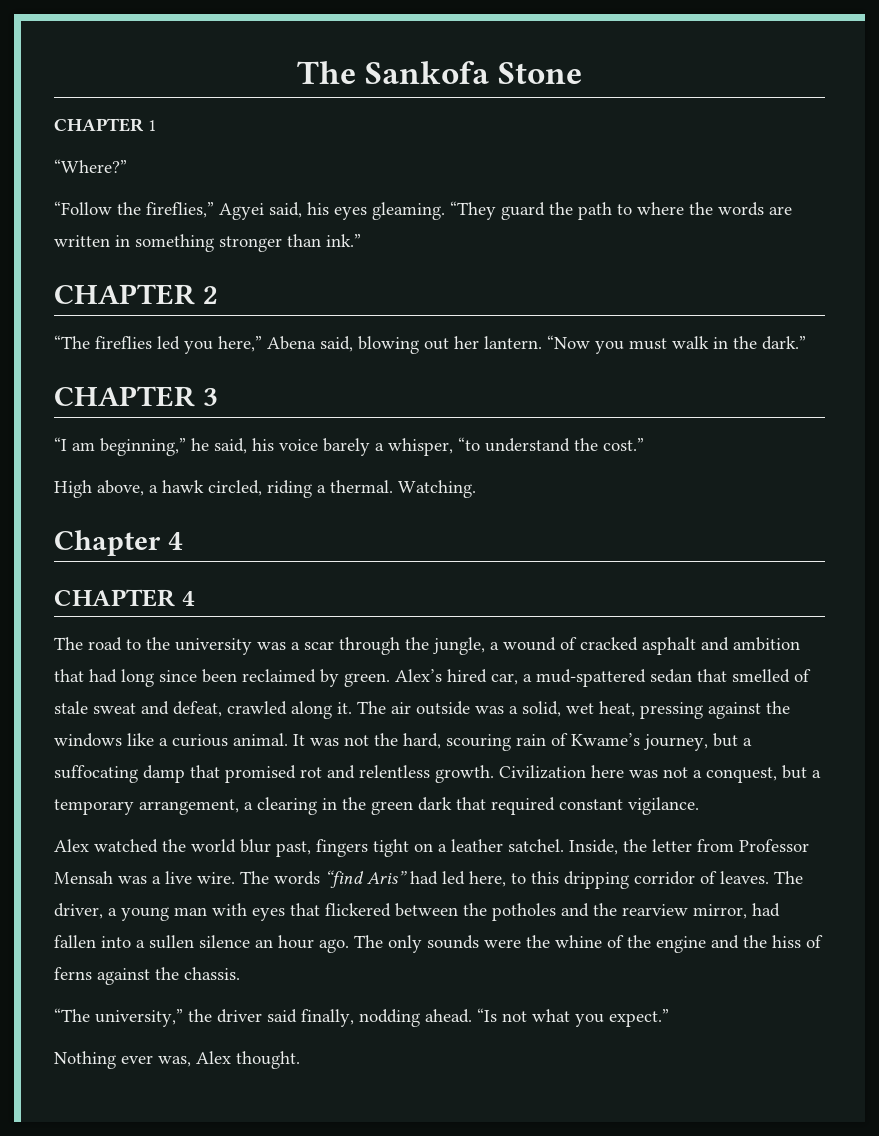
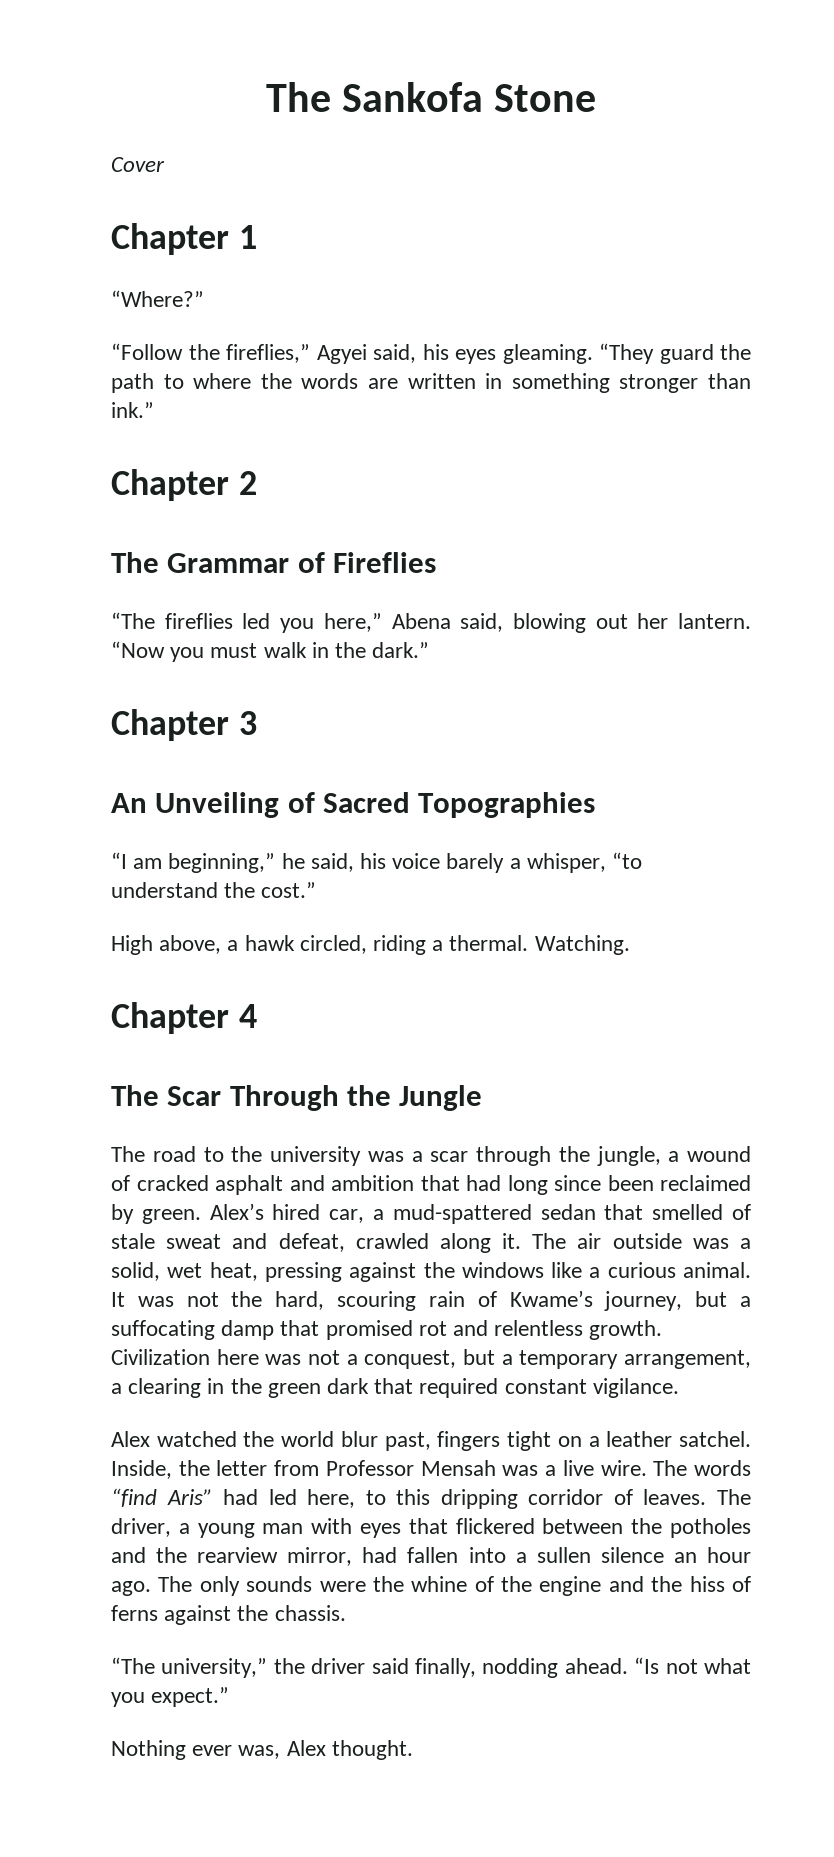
- CHAPTER 1
+ Cover
+ Chapter 1
- CHAPTER 2
+ Chapter 2
+ The Grammar of Fireflies
- CHAPTER 3
+ Chapter 3
+ An Unveiling of Sacred Topographies
- CHAPTER 4
+ The Scar Through the Jungle

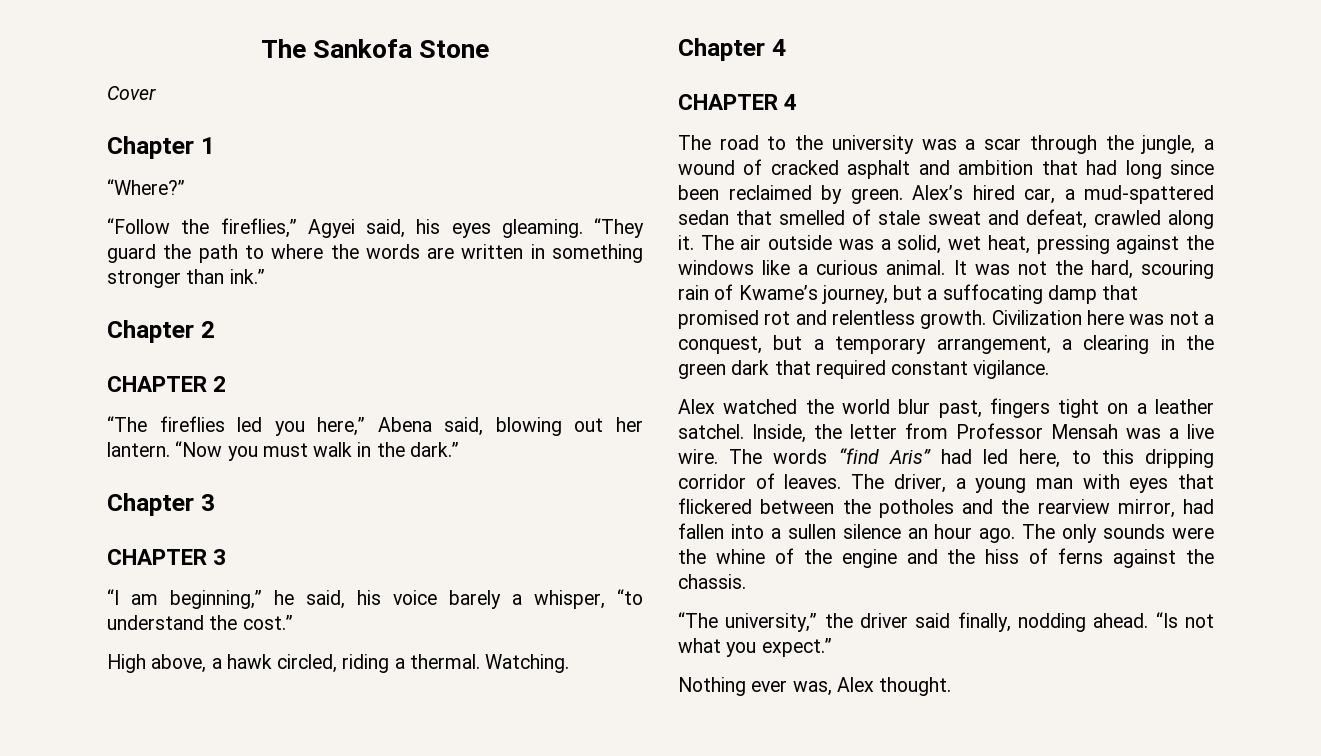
- The Grammar of Fireflies
+ CHAPTER 2
- An Unveiling of Sacred Topographies
+ CHAPTER 3
- The Scar Through the Jungle
+ CHAPTER 4

